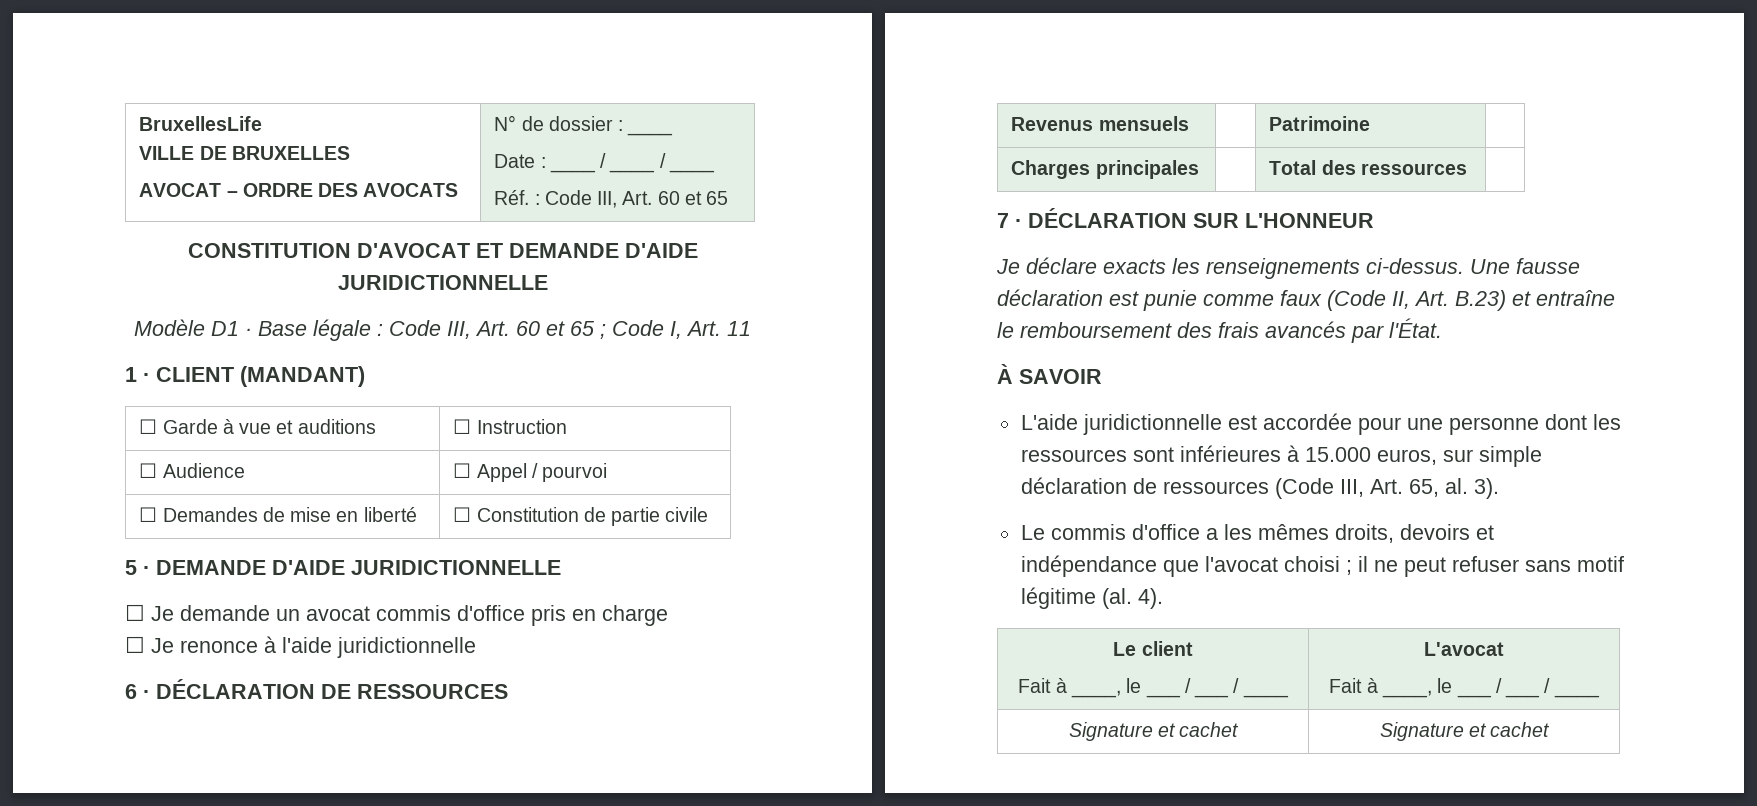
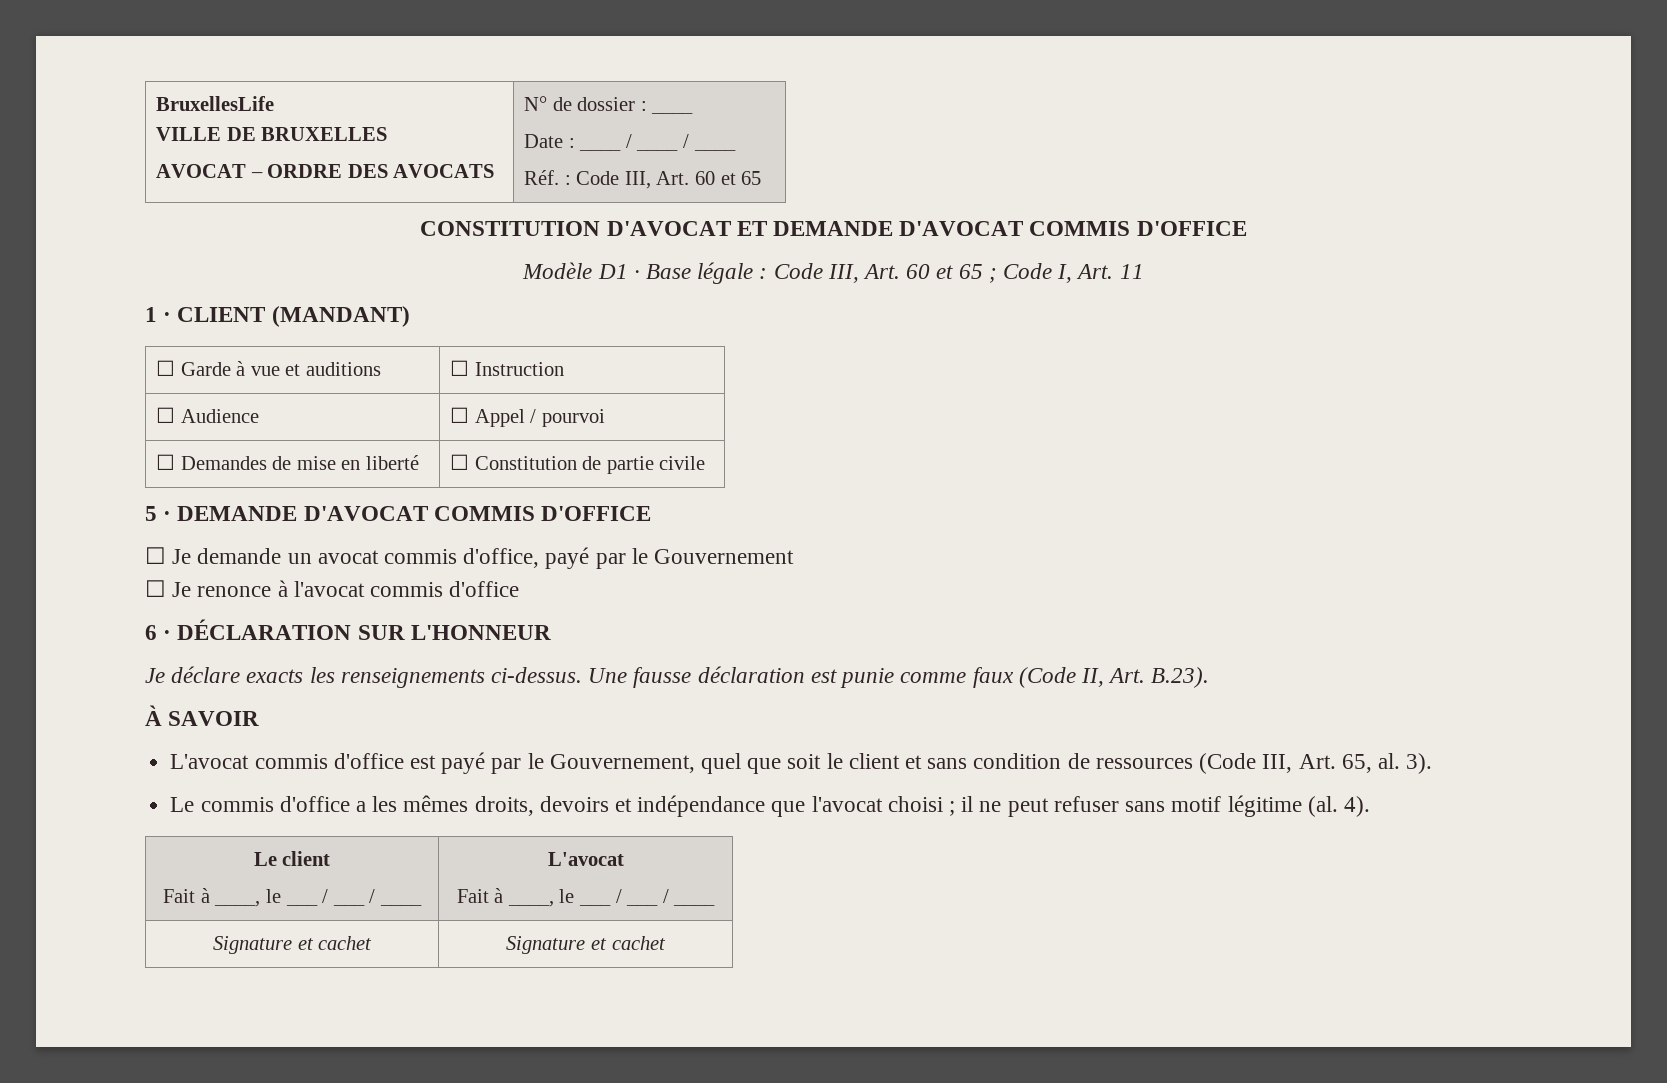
- CONSTITUTION D'AVOCAT ET DEMANDE D'AIDE JURIDICTIONNELLE
+ CONSTITUTION D'AVOCAT ET DEMANDE D'AVOCAT COMMIS D'OFFICE
- 5 · DEMANDE D'AIDE JURIDICTIONNELLE
+ 5 · DEMANDE D'AVOCAT COMMIS D'OFFICE
- ☐ Je demande un avocat commis d'office pris en charge
+ ☐ Je demande un avocat commis d'office, payé par le Gouvernement
- ☐ Je renonce à l'aide juridictionnelle
+ ☐ Je renonce à l'avocat commis d'office
- 6 · DÉCLARATION DE RESSOURCES
- Revenus mensuels | | Patrimoine |
- Charges principales | | Total des ressources |
- 7 · DÉCLARATION SUR L'HONNEUR
+ 6 · DÉCLARATION SUR L'HONNEUR
- Une fausse déclaration est punie comme faux (Code II, Art. B.23) et entraîne le remboursement des frais avancés par l'État.
+ Une fausse déclaration est punie comme faux (Code II, Art. B.23).
  À SAVOIR
- L'aide juridictionnelle est accordée pour une personne dont les ressources sont inférieures à 15.000 euros, sur simple déclaration de ressources (Code III, Art. 65, al. 3).
+ L'avocat commis d'office est payé par le Gouvernement, quel que soit le client et sans condition de ressources (Code III, Art. 65, al. 3).

